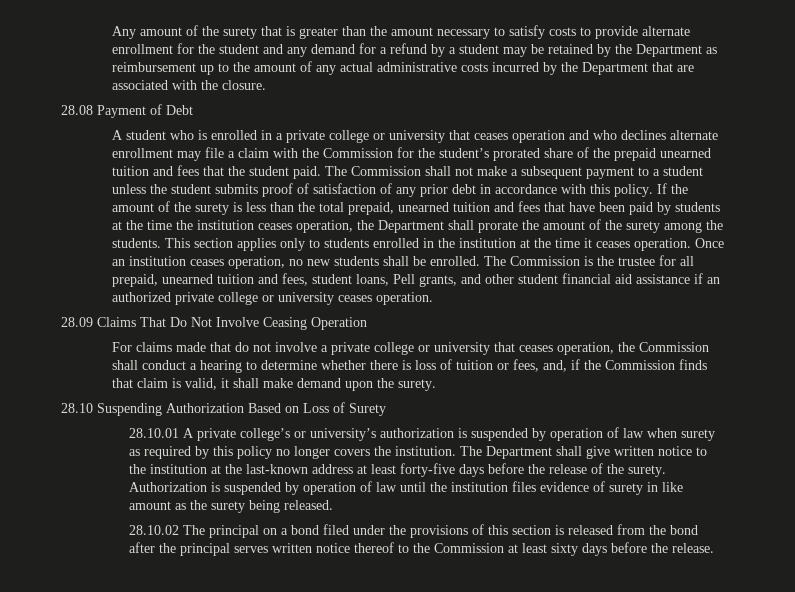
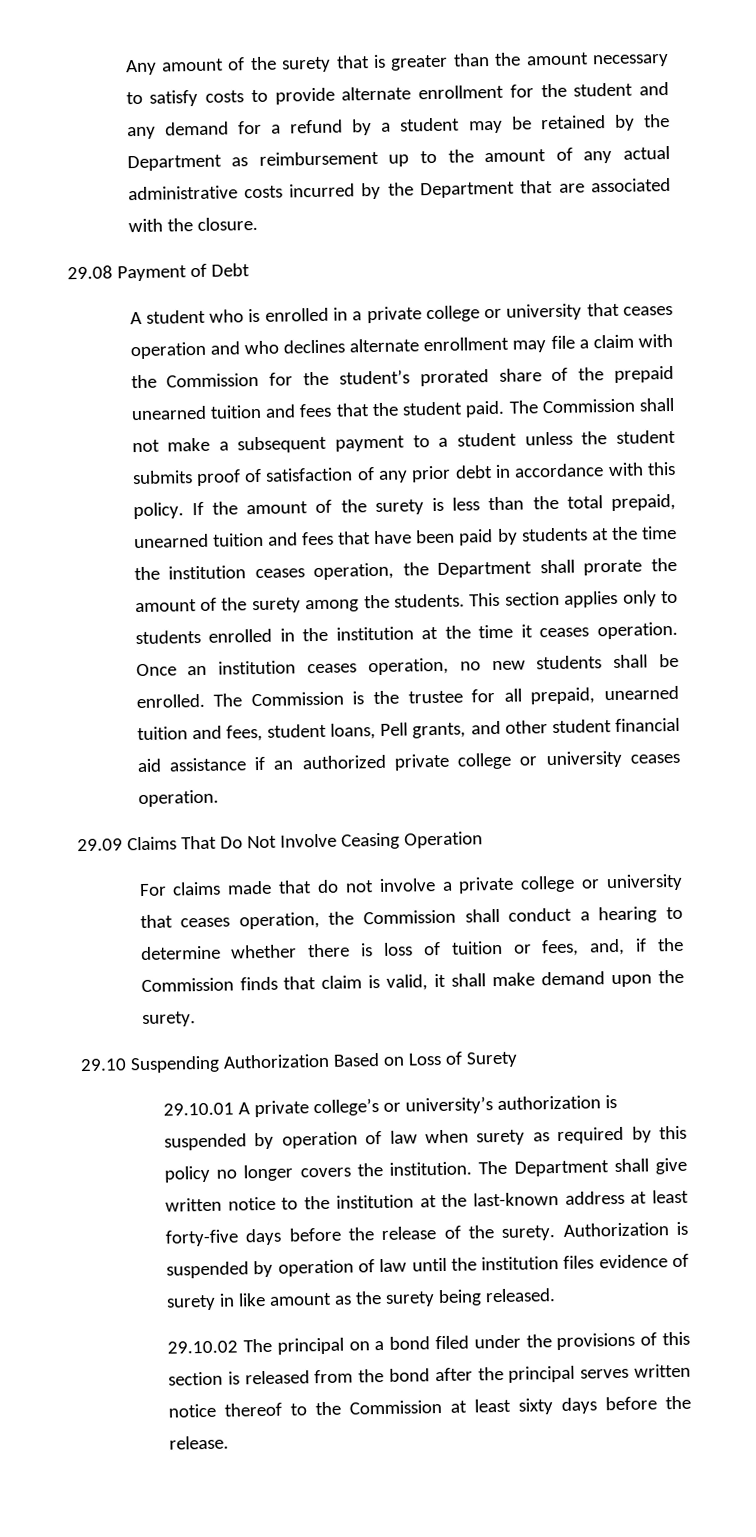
- 28.08 Payment of Debt
+ 29.08 Payment of Debt
- 28.09 Claims That Do Not Involve Ceasing Operation
+ 29.09 Claims That Do Not Involve Ceasing Operation
- 28.10 Suspending Authorization Based on Loss of Surety
+ 29.10 Suspending Authorization Based on Loss of Surety
- 28.10.01 A private college’s or university’s authorization is suspended by operation of law when surety as required by this policy no longer covers the institution.
+ 29.10.01 A private college’s or university’s authorization is suspended by operation of law when surety as required by this policy no longer covers the institution.
- 28.10.02 The principal on a bond filed under the provisions of this section is released from the bond after the principal serves written notice thereof to the Commission at least sixty days before the release.
+ 29.10.02 The principal on a bond filed under the provisions of this section is released from the bond after the principal serves written notice thereof to the Commission at least sixty days before the release.

